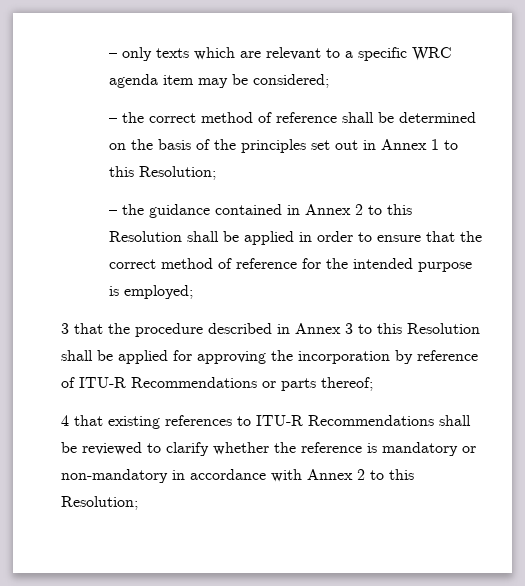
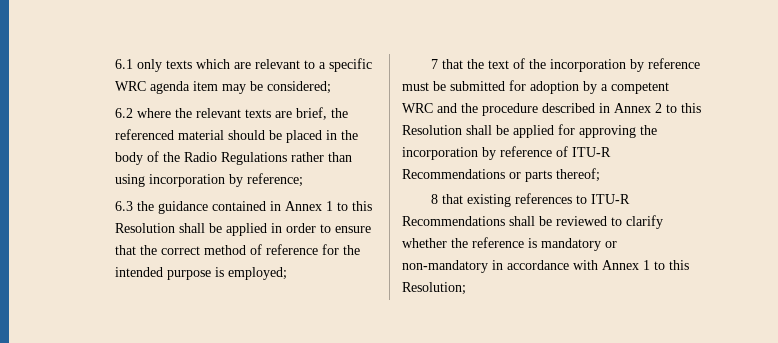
- – only texts which are relevant to a specific WRC agenda item may be considered;
+ 6.1 only texts which are relevant to a specific WRC agenda item may be considered;
- – the correct method of reference shall be determined on the basis of the principles set out in Annex 1 to this Resolution;
- – the guidance contained in Annex 2 to this Resolution shall be applied in order to ensure that the correct method of reference for the intended purpose is employed;
+ 6.2 where the relevant texts are brief, the referenced material should be placed in the body of the Radio Regulations rather than using incorporation by reference;
+ 6.3 the guidance contained in Annex 1 to this Resolution shall be applied in order to ensure that the correct method of reference for the intended purpose is employed;
- 3 that the procedure described in Annex 3 to this Resolution shall be applied for approving the incorporation by reference of ITU-R Recommendations or parts thereof;
+ 7 that the text of the incorporation by reference must be submitted for adoption by a competent WRC and the procedure described in Annex 2 to this Resolution shall be applied for approving the incorporation by reference of ITU-R Recommendations or parts thereof;
- 4 that existing references to ITU-R Recommendations shall be reviewed to clarify whether the reference is mandatory or non-mandatory in accordance with Annex 2 to this Resolution;
+ 8 that existing references to ITU-R Recommendations shall be reviewed to clarify whether the reference is mandatory or non-mandatory in accordance with Annex 1 to this Resolution;

